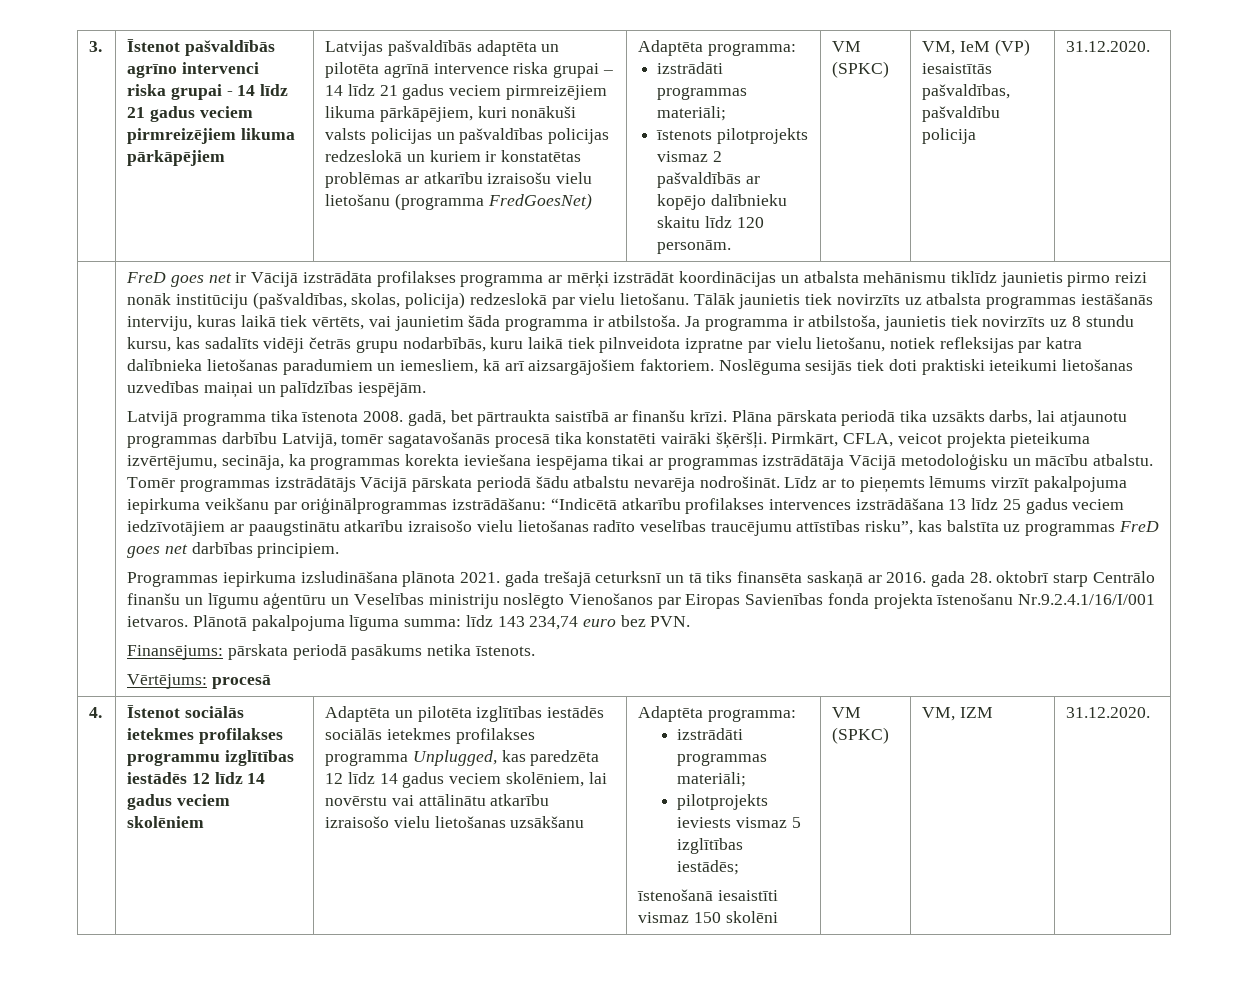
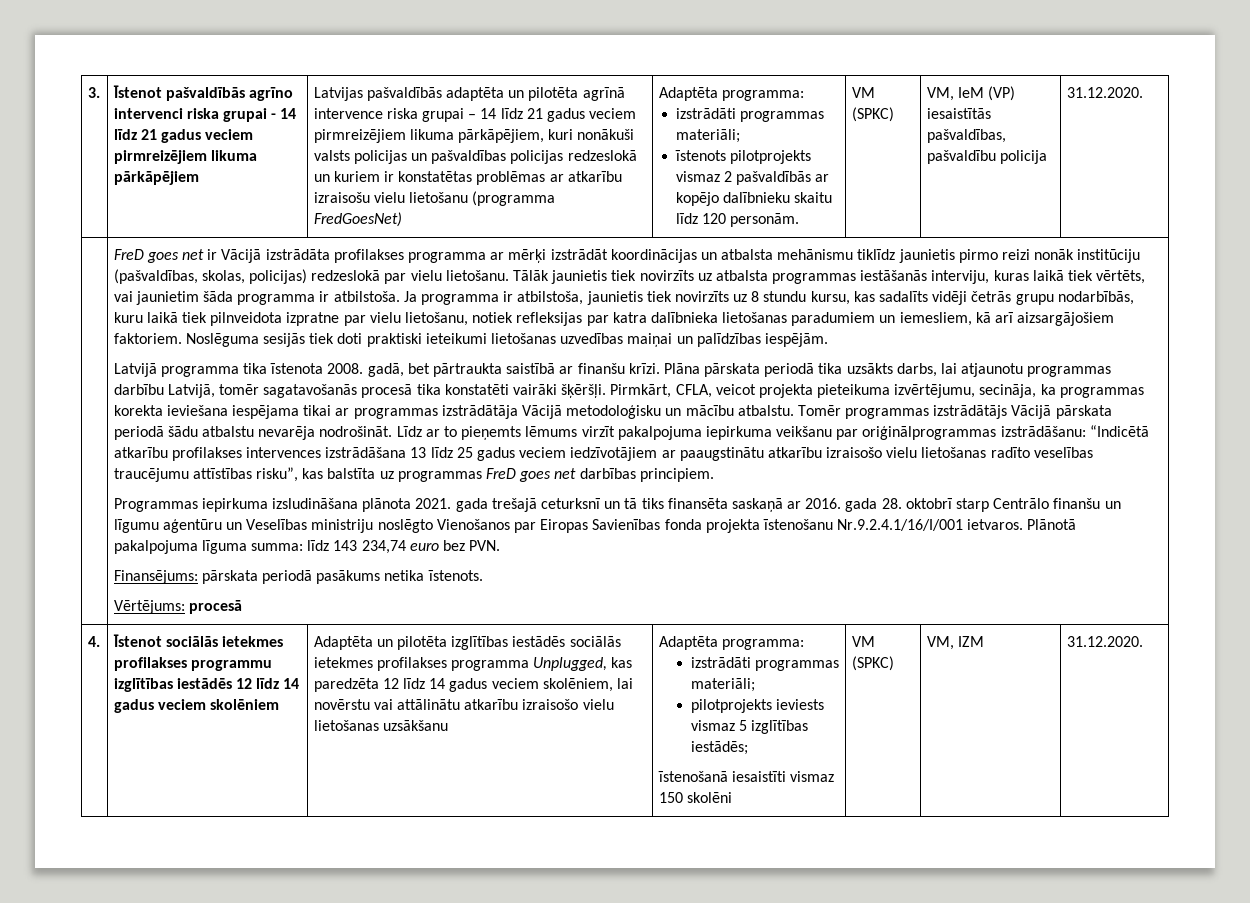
- FreD goes net ir Vācijā izstrādāta profilakses programma ar mērķi izstrādāt koordinācijas un atbalsta mehānismu tiklīdz jaunietis pirmo reizi nonāk institūciju (pašvaldības, skolas, policija) redzeslokā par vielu lietošanu.
+ FreD goes net ir Vācijā izstrādāta profilakses programma ar mērķi izstrādāt koordinācijas un atbalsta mehānismu tiklīdz jaunietis pirmo reizi nonāk institūciju (pašvaldības, skolas, policijas) redzeslokā par vielu lietošanu.

